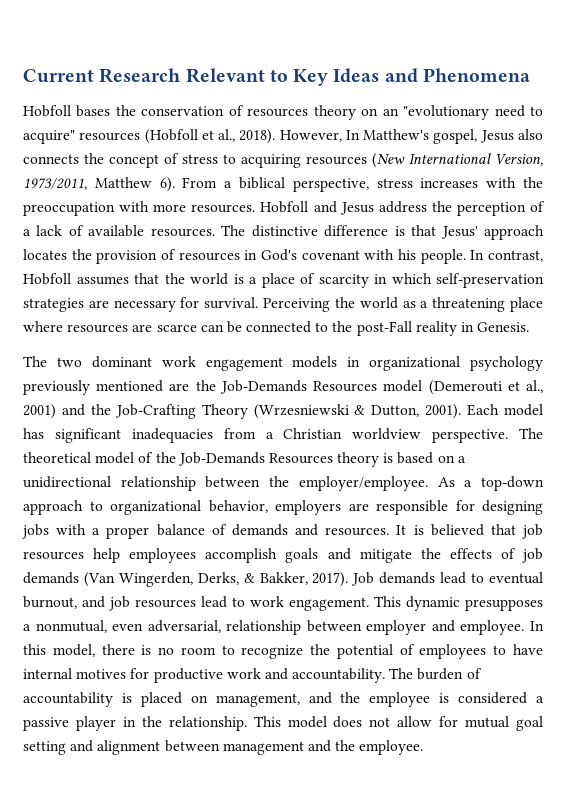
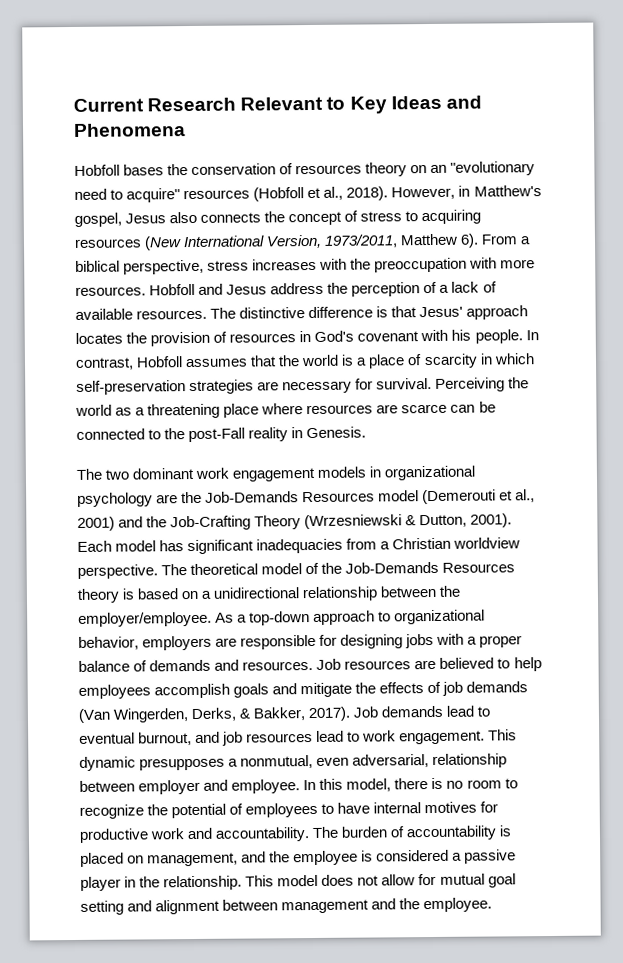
- However, In Matthew's gospel, Jesus also connects the concept of stress to acquiring resources (New International Version, 1973/2011, Matthew 6).
+ However, in Matthew's gospel, Jesus also connects the concept of stress to acquiring resources (New International Version, 1973/2011, Matthew 6).
- The two dominant work engagement models in organizational psychology previously mentioned are the Job-Demands Resources model (Demerouti et al., 2001) and the Job-Crafting Theory (Wrzesniewski & Dutton, 2001).
+ The two dominant work engagement models in organizational psychology are the Job-Demands Resources model (Demerouti et al., 2001) and the Job-Crafting Theory (Wrzesniewski & Dutton, 2001).
- It is believed that job resources help employees accomplish goals and mitigate the effects of job demands (Van Wingerden, Derks, & Bakker, 2017).
+ Job resources are believed to help employees accomplish goals and mitigate the effects of job demands (Van Wingerden, Derks, & Bakker, 2017).

